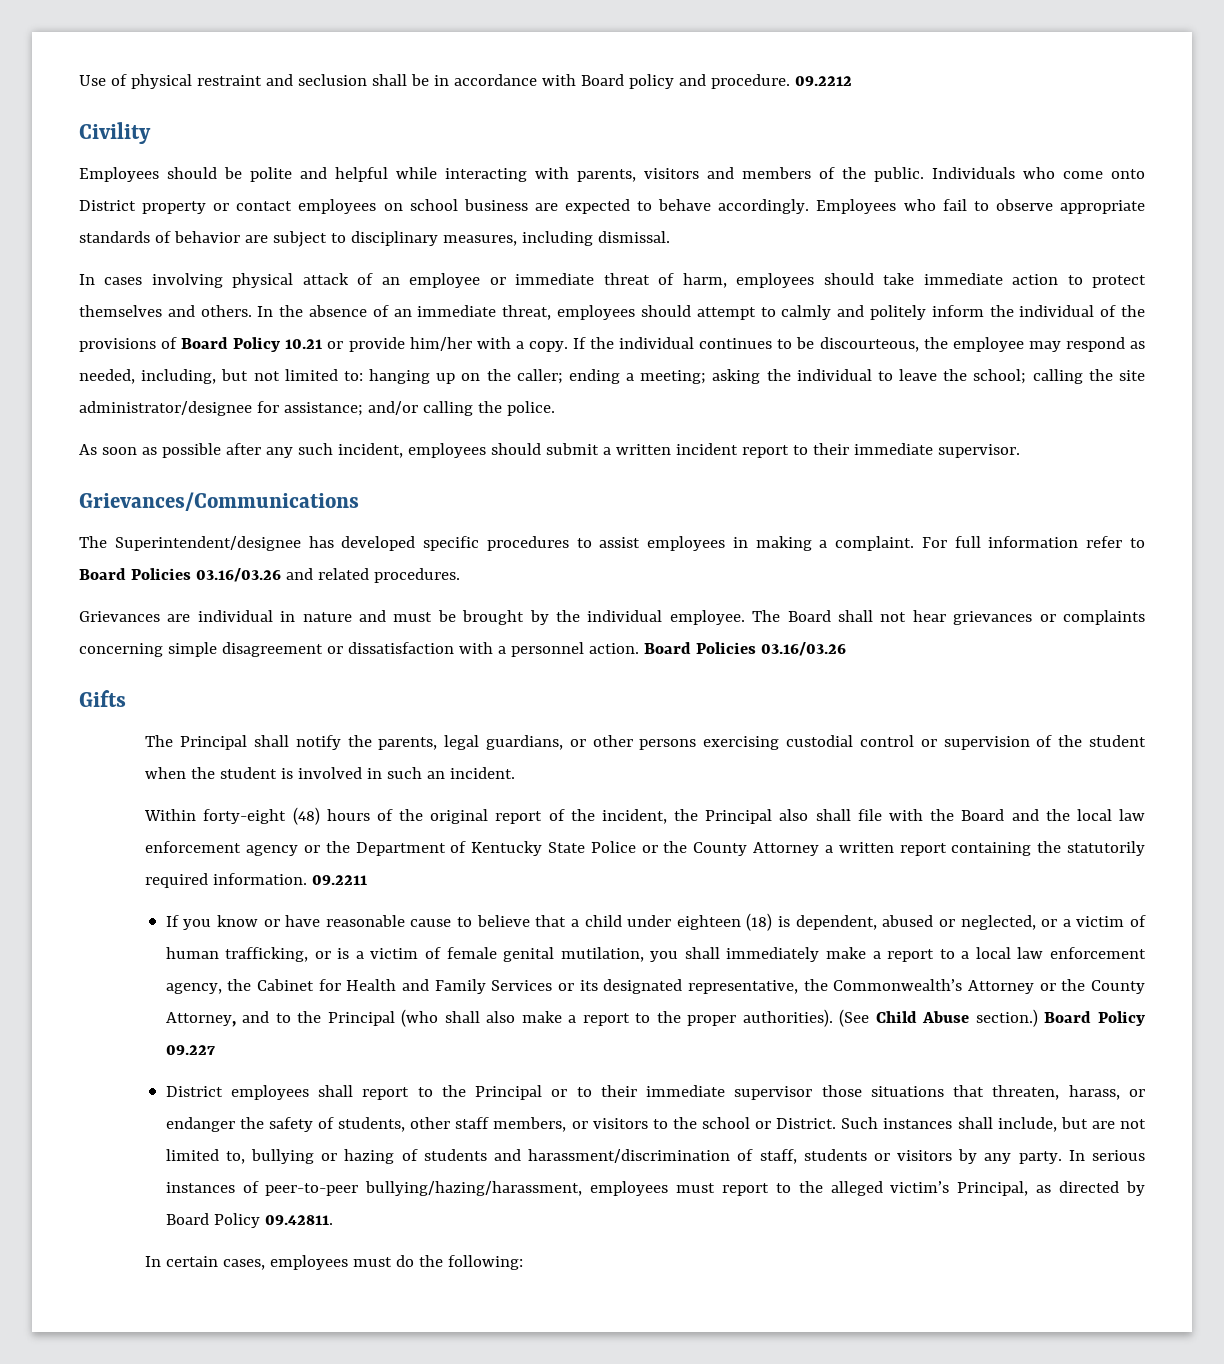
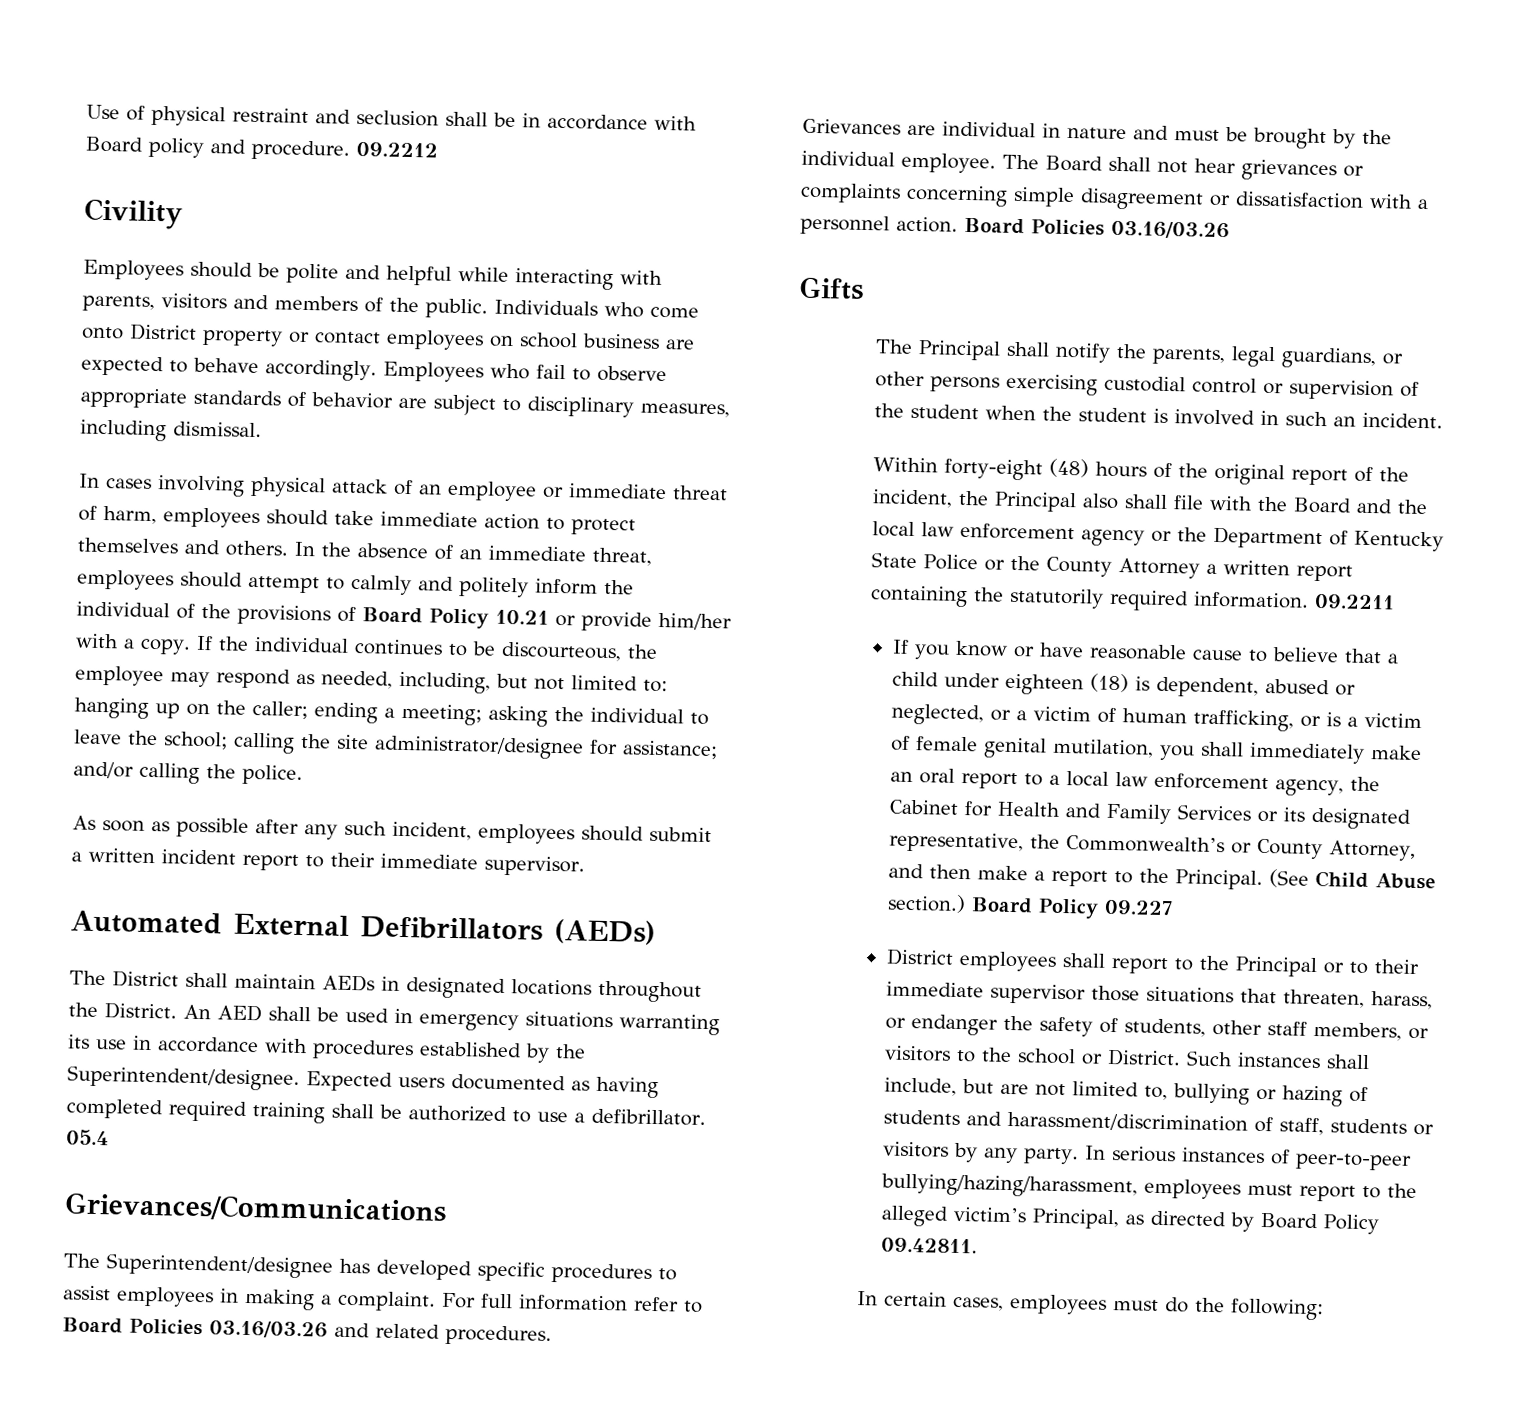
+ Automated External Defibrillators (AEDs)
+ The District shall maintain AEDs in designated locations throughout the District. An AED shall be used in emergency situations warranting its use in accordance with procedures established by the Superintendent/designee. Expected users documented as having completed required training shall be authorized to use a defibrillator. 05.4
- If you know or have reasonable cause to believe that a child under eighteen (18) is dependent, abused or neglected, or a victim of human trafficking, or is a victim of female genital mutilation, you shall immediately make a report to a local law enforcement agency, the Cabinet for Health and Family Services or its designated representative, the Commonwealth’s Attorney or the County Attorney, and to the Principal (who shall also make a report to the proper authorities).
+ If you know or have reasonable cause to believe that a child under eighteen (18) is dependent, abused or neglected, or a victim of human trafficking, or is a victim of female genital mutilation, you shall immediately make an oral report to a local law enforcement agency, the Cabinet for Health and Family Services or its designated representative, the Commonwealth’s or County Attorney, and then make a report to the Principal.

